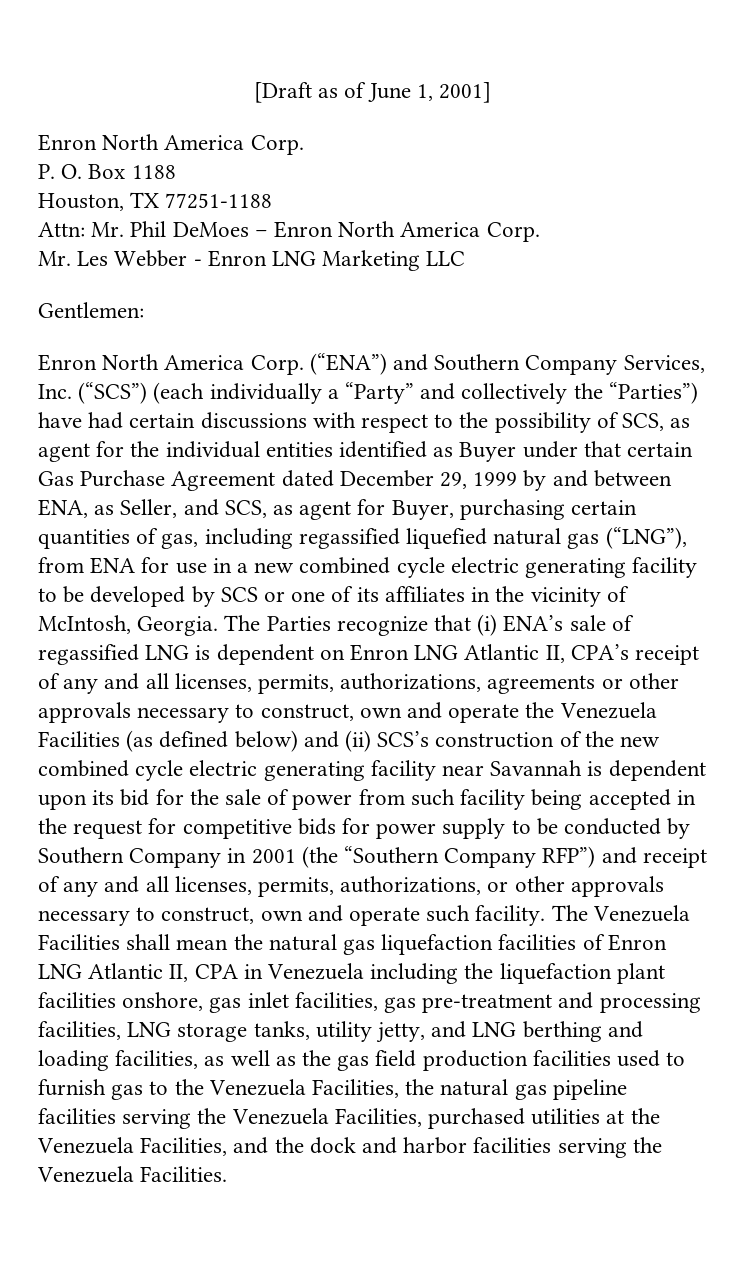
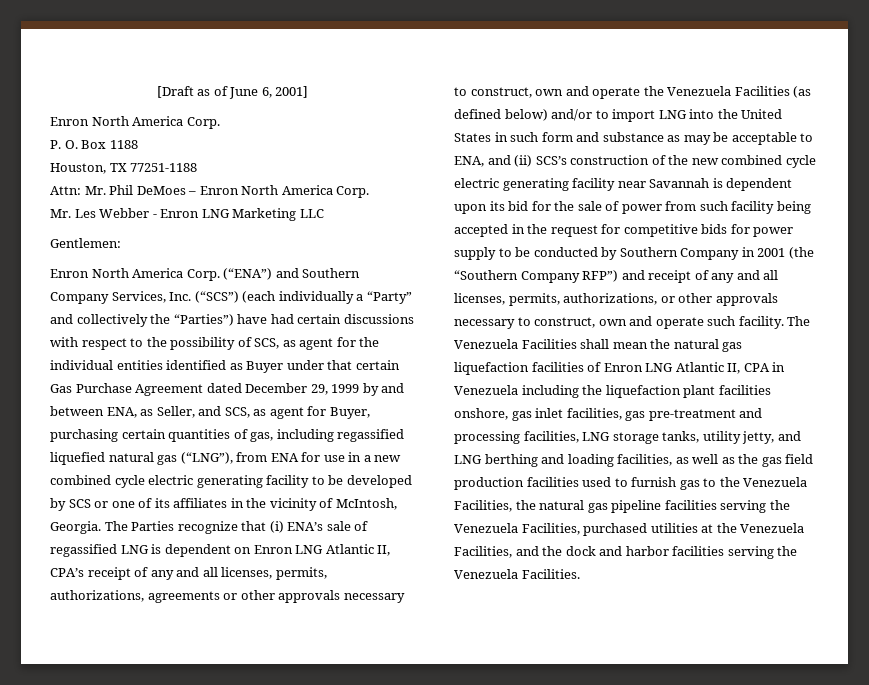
- [Draft as of June 1, 2001]
+ [Draft as of June 6, 2001]
- The Parties recognize that (i) ENA’s sale of regassified LNG is dependent on Enron LNG Atlantic II, CPA’s receipt of any and all licenses, permits, authorizations, agreements or other approvals necessary to construct, own and operate the Venezuela Facilities (as defined below) and (ii) SCS’s construction of the new combined cycle electric generating facility near Savannah is dependent upon its bid for the sale of power from such facility being accepted in the request for competitive bids for power supply to be conducted by Southern Company in 2001 (the “Southern Company RFP”) and receipt of any and all licenses, permits, authorizations, or other approvals necessary to construct, own and operate such facility.
+ The Parties recognize that (i) ENA’s sale of regassified LNG is dependent on Enron LNG Atlantic II, CPA’s receipt of any and all licenses, permits, authorizations, agreements or other approvals necessary to construct, own and operate the Venezuela Facilities (as defined below) and/or to import LNG into the United States in such form and substance as may be acceptable to ENA, and (ii) SCS’s construction of the new combined cycle electric generating facility near Savannah is dependent upon its bid for the sale of power from such facility being accepted in the request for competitive bids for power supply to be conducted by Southern Company in 2001 (the “Southern Company RFP”) and receipt of any and all licenses, permits, authorizations, or other approvals necessary to construct, own and operate such facility.

